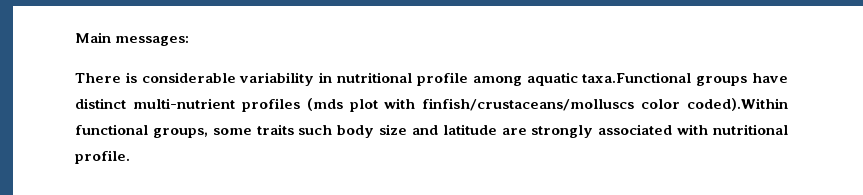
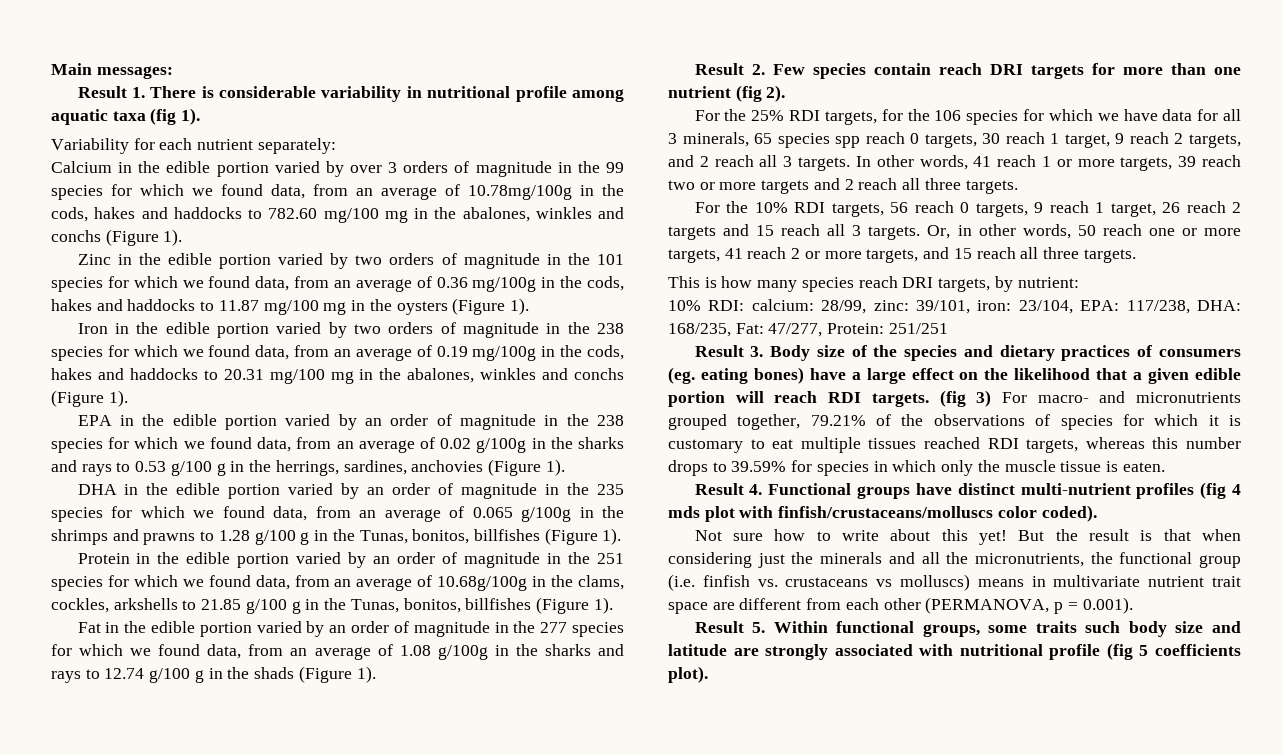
- There is considerable variability in nutritional profile among aquatic taxa.Functional groups have distinct multi-nutrient profiles (mds plot with finfish/crustaceans/molluscs color coded).Within functional groups, some traits such body size and latitude are strongly associated with nutritional profile.
+ Result 1. There is considerable variability in nutritional profile among aquatic taxa (fig 1).
+ Variability for each nutrient separately:
+ Calcium in the edible portion varied by over 3 orders of magnitude in the 99 species for which we found data, from an average of 10.78mg/100g in the cods, hakes and haddocks to 782.60 mg/100 mg in the abalones, winkles and conchs (Figure 1).
+ Zinc in the edible portion varied by two orders of magnitude in the 101 species for which we found data, from an average of 0.36 mg/100g in the cods, hakes and haddocks to 11.87 mg/100 mg in the oysters (Figure 1).
+ Iron in the edible portion varied by two orders of magnitude in the 238 species for which we found data, from an average of 0.19 mg/100g in the cods, hakes and haddocks to 20.31 mg/100 mg in the abalones, winkles and conchs (Figure 1).
+ EPA in the edible portion varied by an order of magnitude in the 238 species for which we found data, from an average of 0.02 g/100g in the sharks and rays to 0.53 g/100 g in the herrings, sardines, anchovies (Figure 1).
+ DHA in the edible portion varied by an order of magnitude in the 235 species for which we found data, from an average of 0.065 g/100g in the shrimps and prawns to 1.28 g/100 g in the Tunas, bonitos, billfishes (Figure 1).
+ Protein in the edible portion varied by an order of magnitude in the 251 species for which we found data, from an average of 10.68g/100g in the clams, cockles, arkshells to 21.85 g/100 g in the Tunas, bonitos, billfishes (Figure 1).
+ Fat in the edible portion varied by an order of magnitude in the 277 species for which we found data, from an average of 1.08 g/100g in the sharks and rays to 12.74 g/100 g in the shads (Figure 1).
+ Result 2. Few species contain reach DRI targets for more than one nutrient (fig 2).
+ For the 25% RDI targets, for the 106 species for which we have data for all 3 minerals, 65 species spp reach 0 targets, 30 reach 1 target, 9 reach 2 targets, and 2 reach all 3 targets. In other words, 41 reach 1 or more targets, 39 reach two or more targets and 2 reach all three targets.
+ For the 10% RDI targets, 56 reach 0 targets, 9 reach 1 target, 26 reach 2 targets and 15 reach all 3 targets. Or, in other words, 50 reach one or more targets, 41 reach 2 or more targets, and 15 reach all three targets.
+ This is how many species reach DRI targets, by nutrient:
+ 10% RDI: calcium: 28/99, zinc: 39/101, iron: 23/104, EPA: 117/238, DHA: 168/235, Fat: 47/277, Protein: 251/251
+ Result 3. Body size of the species and dietary practices of consumers (eg. eating bones) have a large effect on the likelihood that a given edible portion will reach RDI targets. (fig 3) For macro- and micronutrients grouped together, 79.21% of the observations of species for which it is customary to eat multiple tissues reached RDI targets, whereas this number drops to 39.59% for species in which only the muscle tissue is eaten.
+ Result 4. Functional groups have distinct multi-nutrient profiles (fig 4 mds plot with finfish/crustaceans/molluscs color coded).
+ Not sure how to write about this yet! But the result is that when considering just the minerals and all the micronutrients, the functional group (i.e. finfish vs. crustaceans vs molluscs) means in multivariate nutrient trait space are different from each other (PERMANOVA, p = 0.001).
+ Result 5. Within functional groups, some traits such body size and latitude are strongly associated with nutritional profile (fig 5 coefficients plot).

